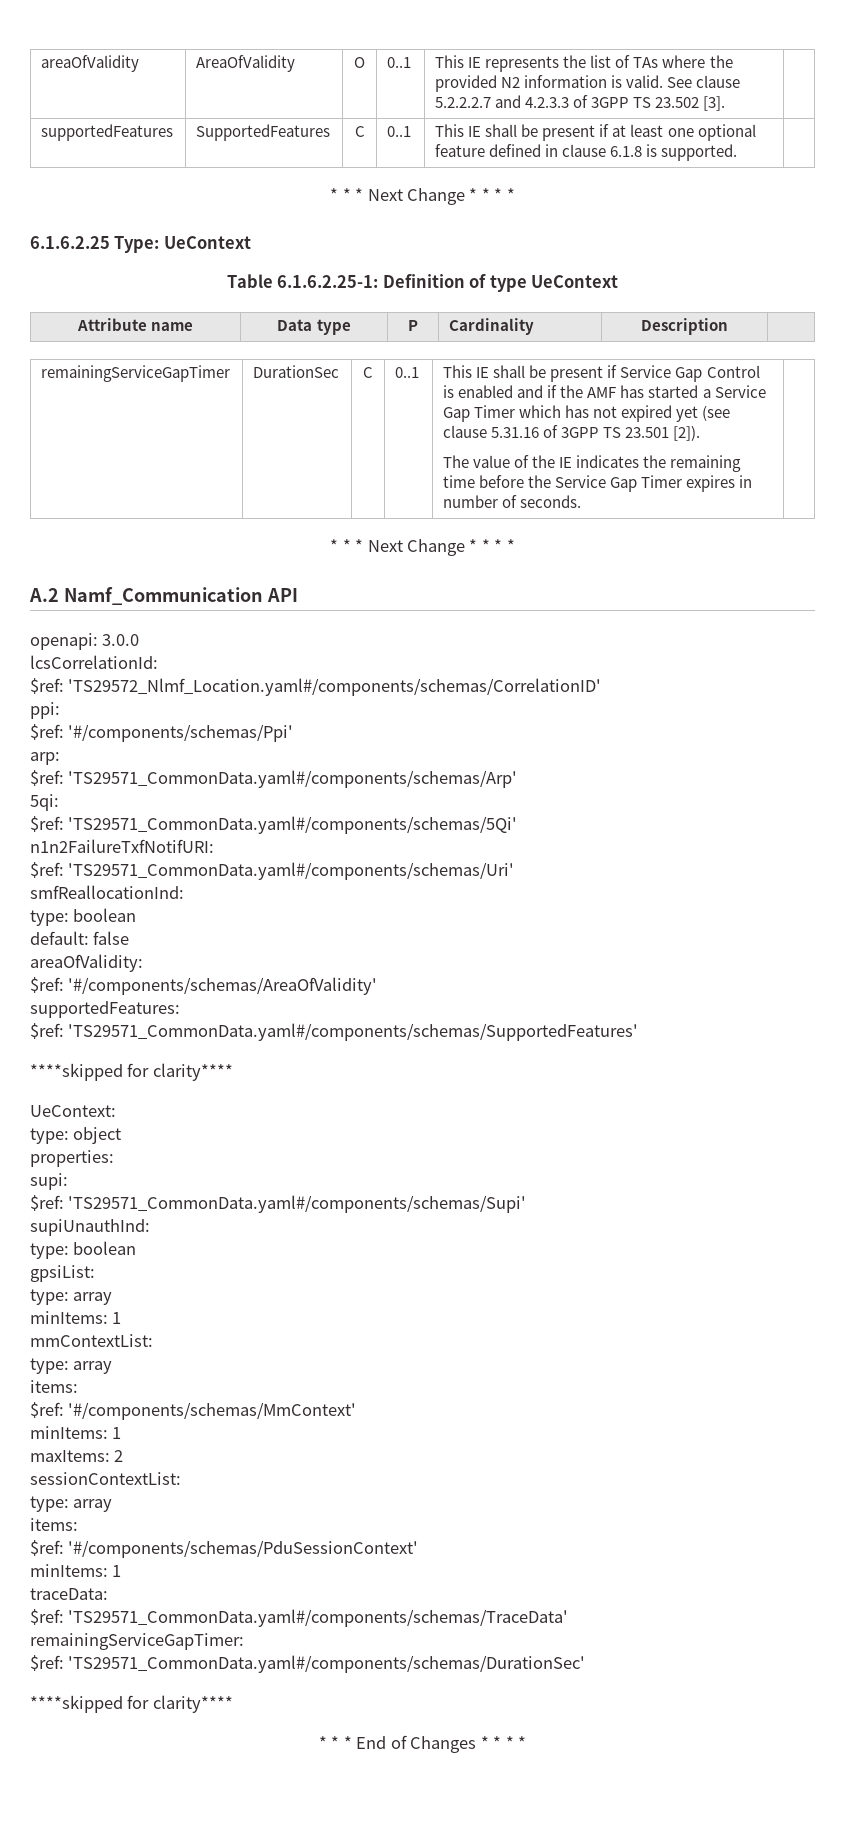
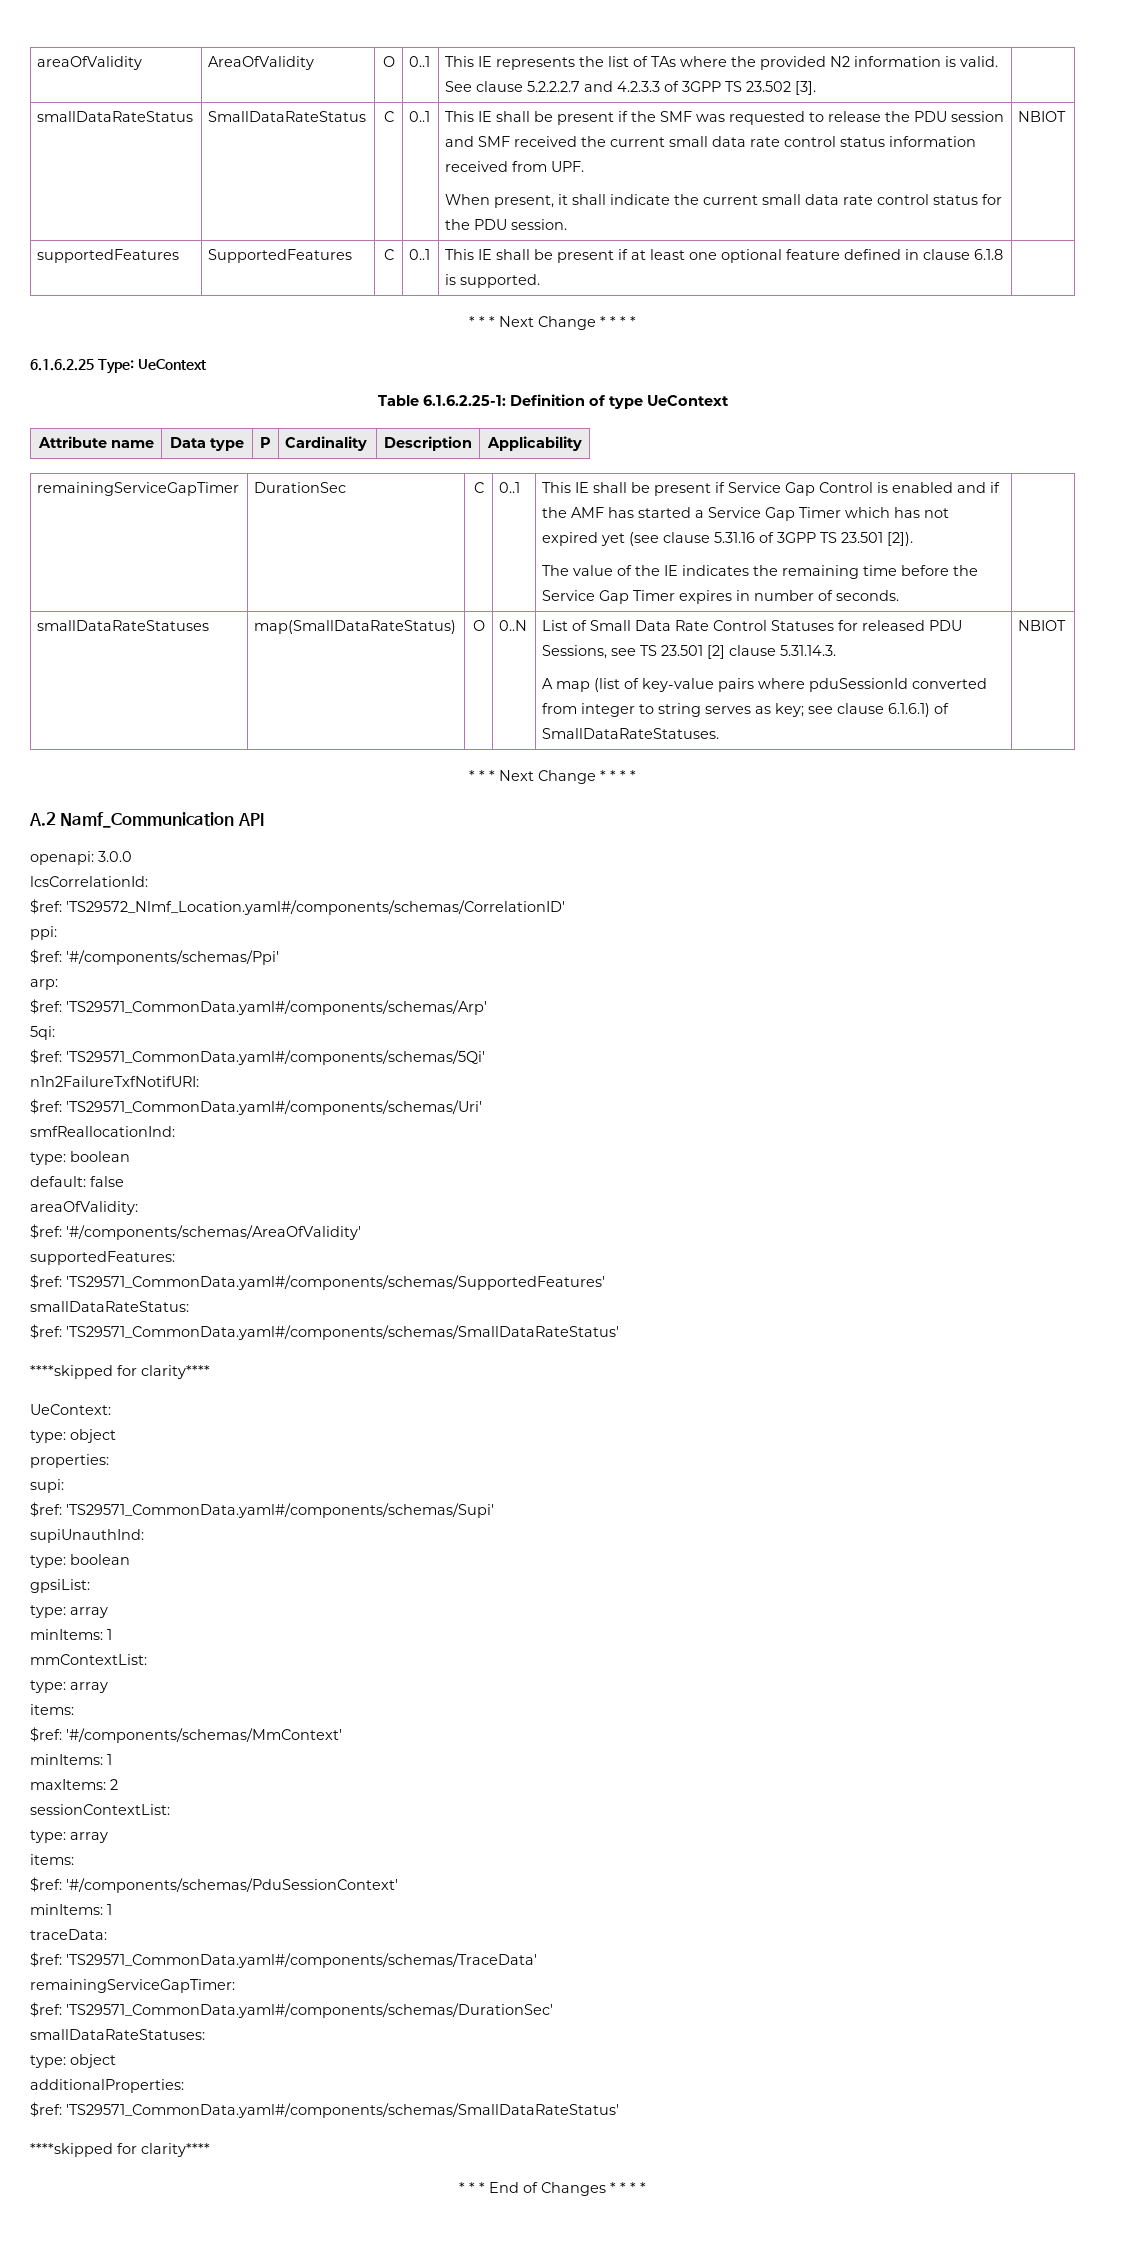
+ smallDataRateStatus | SmallDataRateStatus | C | 0..1 | This IE shall be present if the SMF was requested to release the PDU session and SMF received the current small data rate control status information received from UPF.
+ When present, it shall indicate the current small data rate control status for the PDU session. | NBIOT
- Attribute name | Data type | P | Cardinality | Description |
+ Attribute name | Data type | P | Cardinality | Description | Applicability
+ smallDataRateStatuses | map(SmallDataRateStatus) | O | 0..N | List of Small Data Rate Control Statuses for released PDU Sessions, see TS 23.501 [2] clause 5.31.14.3.
+ A map (list of key-value pairs where pduSessionId converted from integer to string serves as key; see clause 6.1.6.1) of SmallDataRateStatuses. | NBIOT
+ smallDataRateStatus:
+ $ref: 'TS29571_CommonData.yaml#/components/schemas/SmallDataRateStatus'
+ smallDataRateStatuses:
+ type: object
+ additionalProperties:
+ $ref: 'TS29571_CommonData.yaml#/components/schemas/SmallDataRateStatus'

